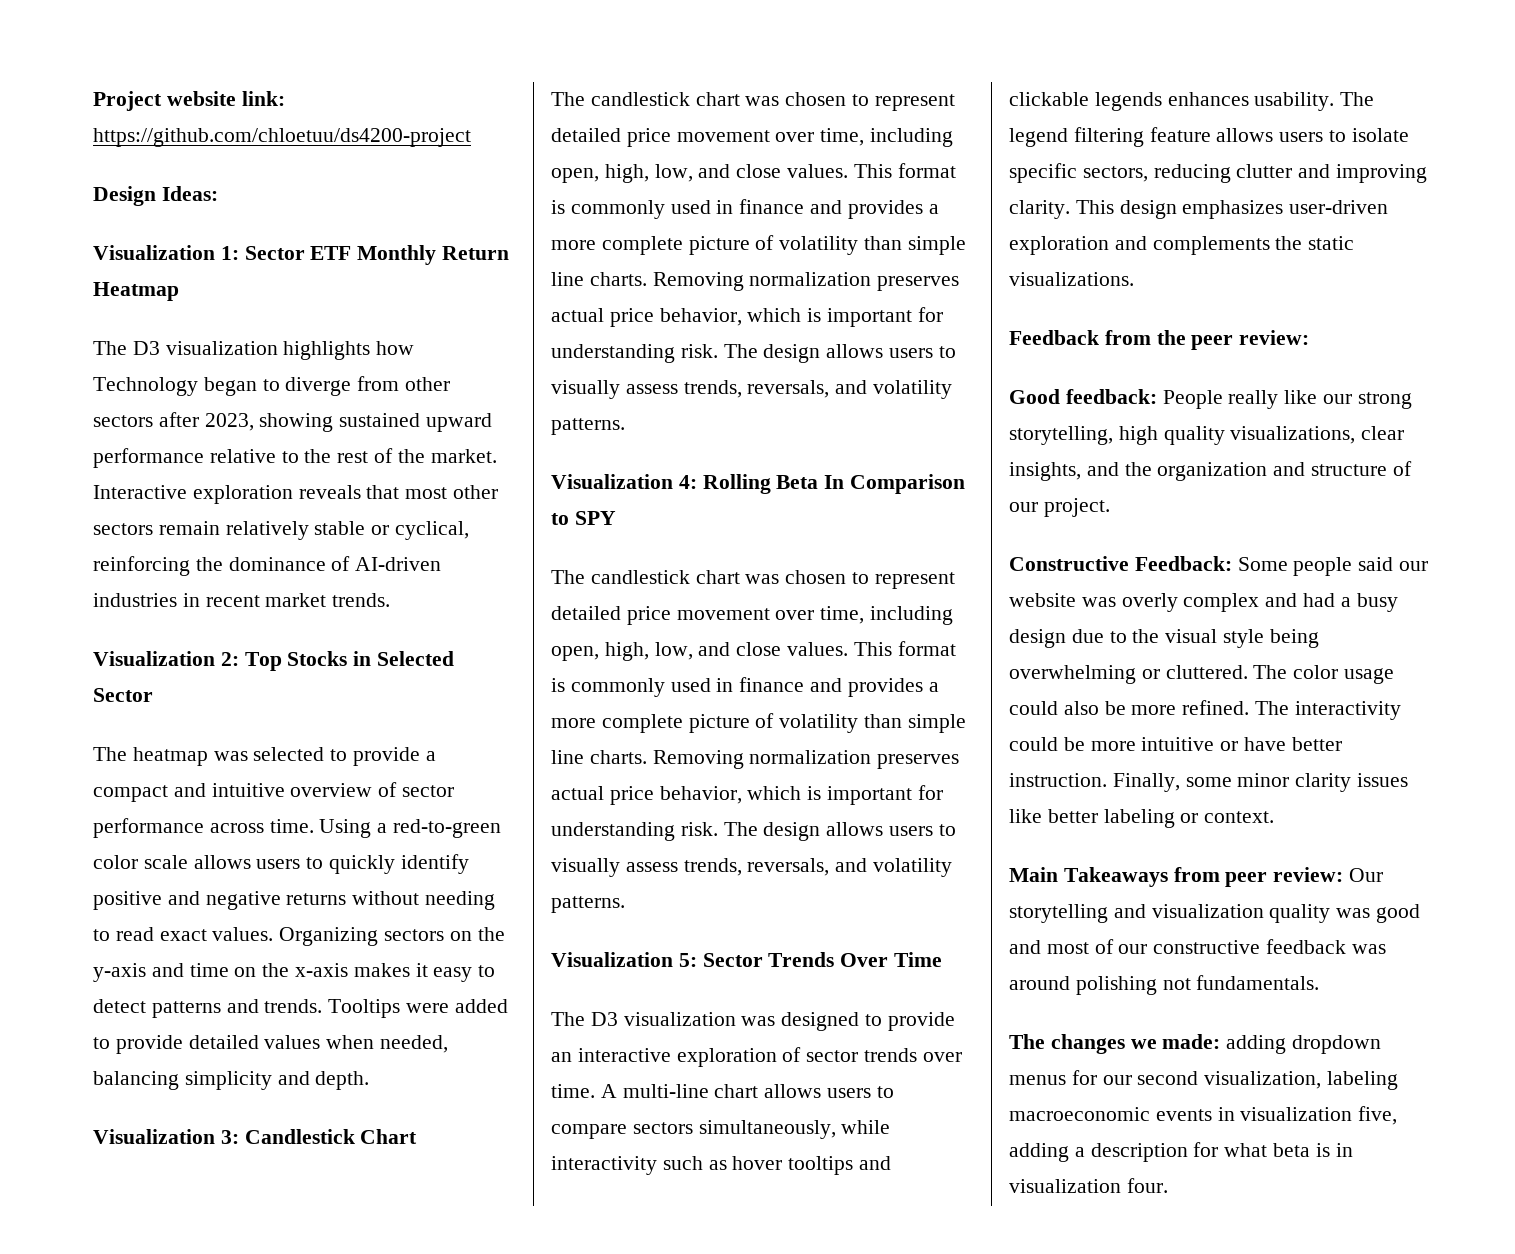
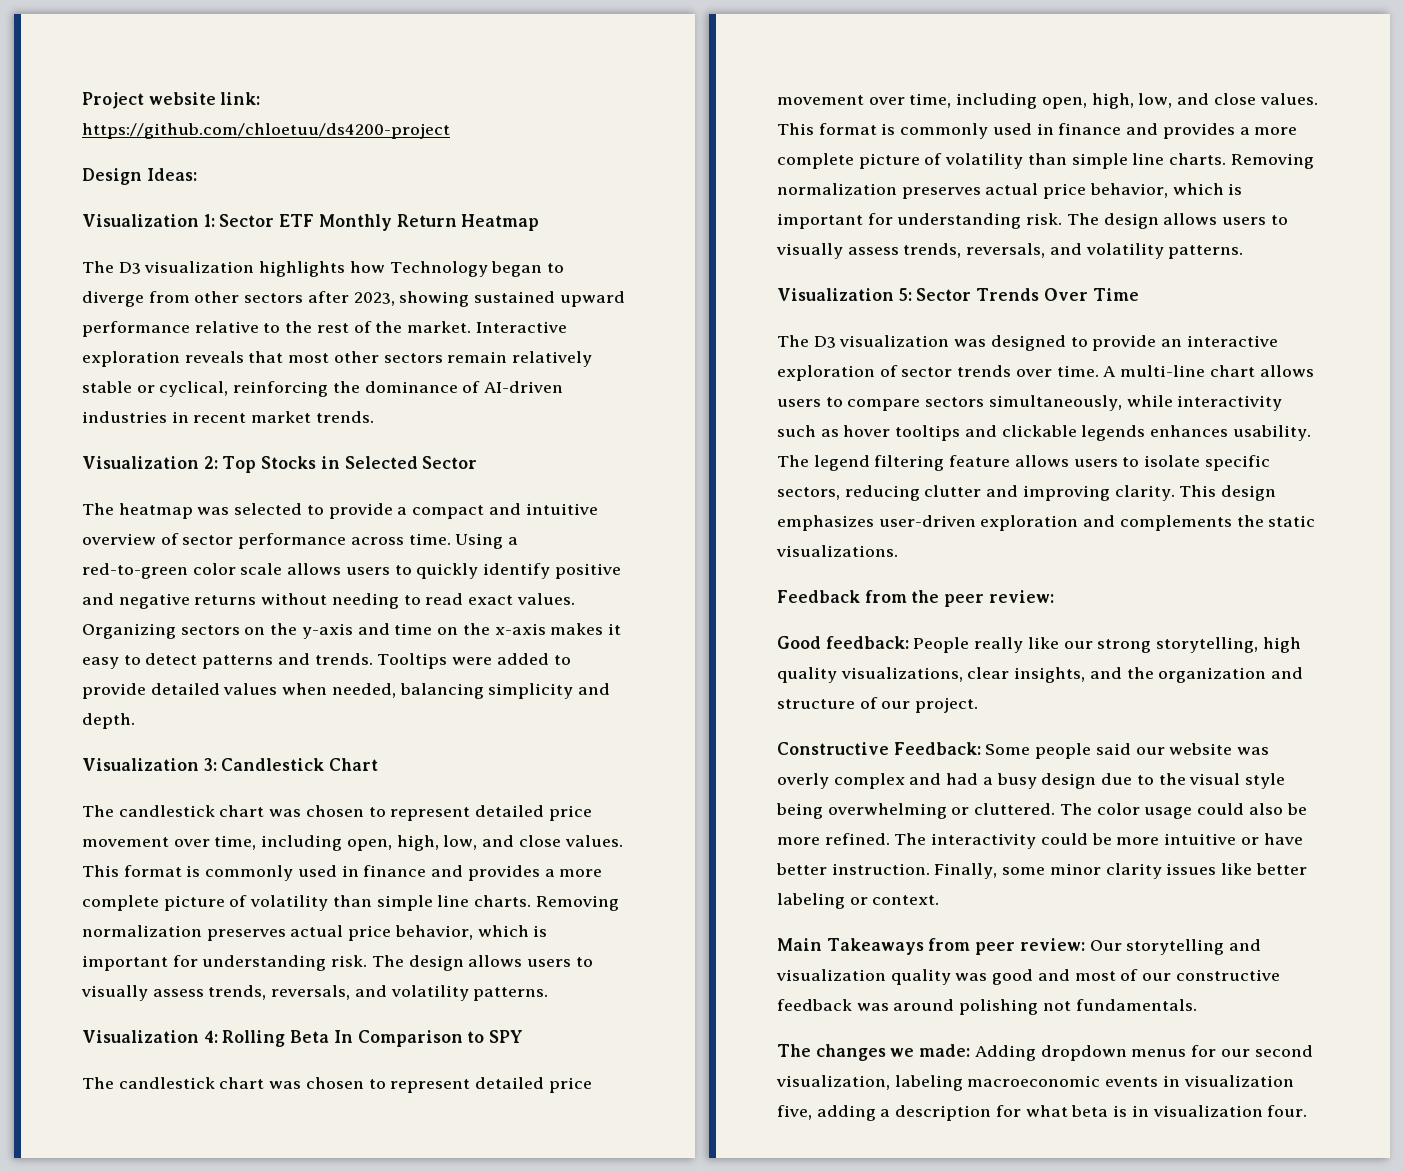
- The changes we made: adding dropdown menus for our second visualization, labeling macroeconomic events in visualization five, adding a description for what beta is in visualization four.
+ The changes we made: Adding dropdown menus for our second visualization, labeling macroeconomic events in visualization five, adding a description for what beta is in visualization four.

